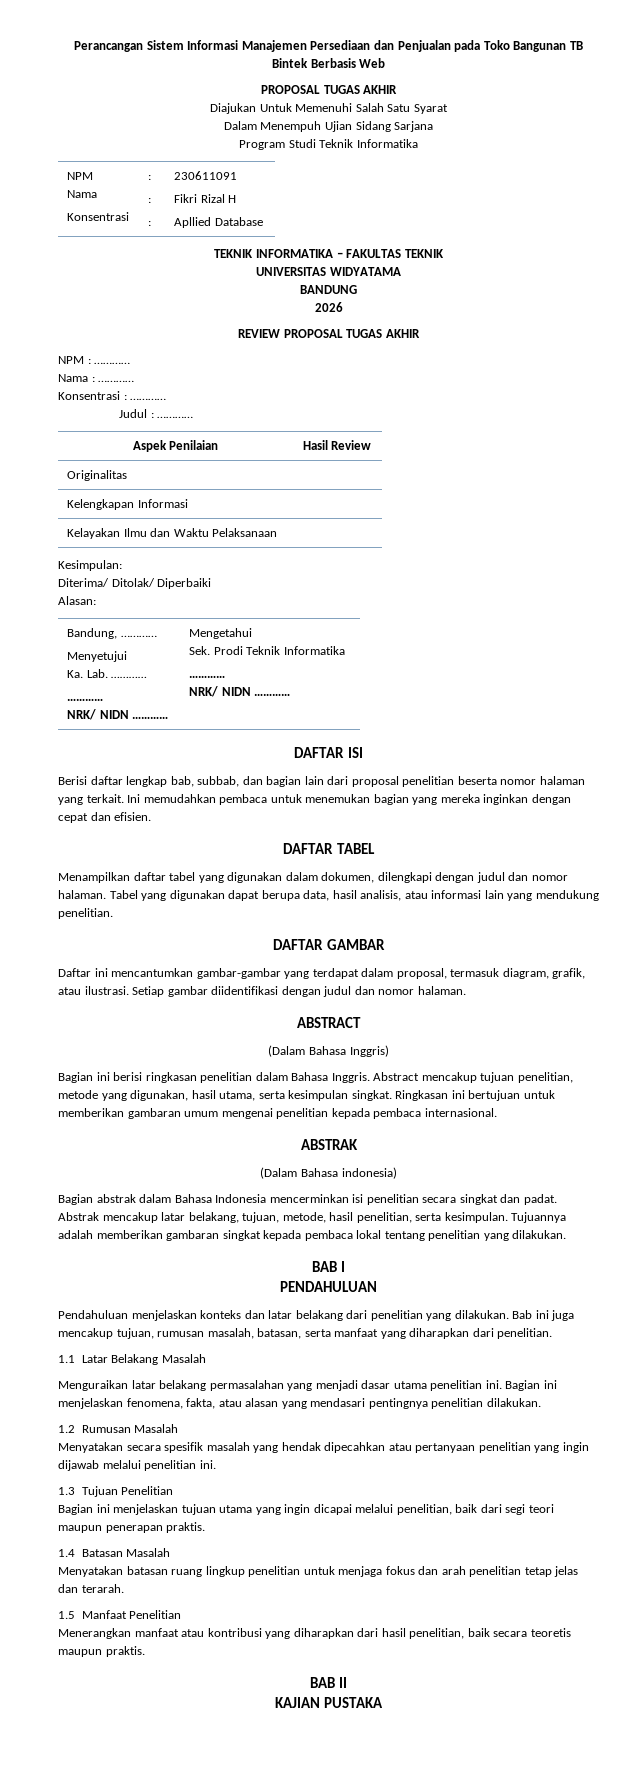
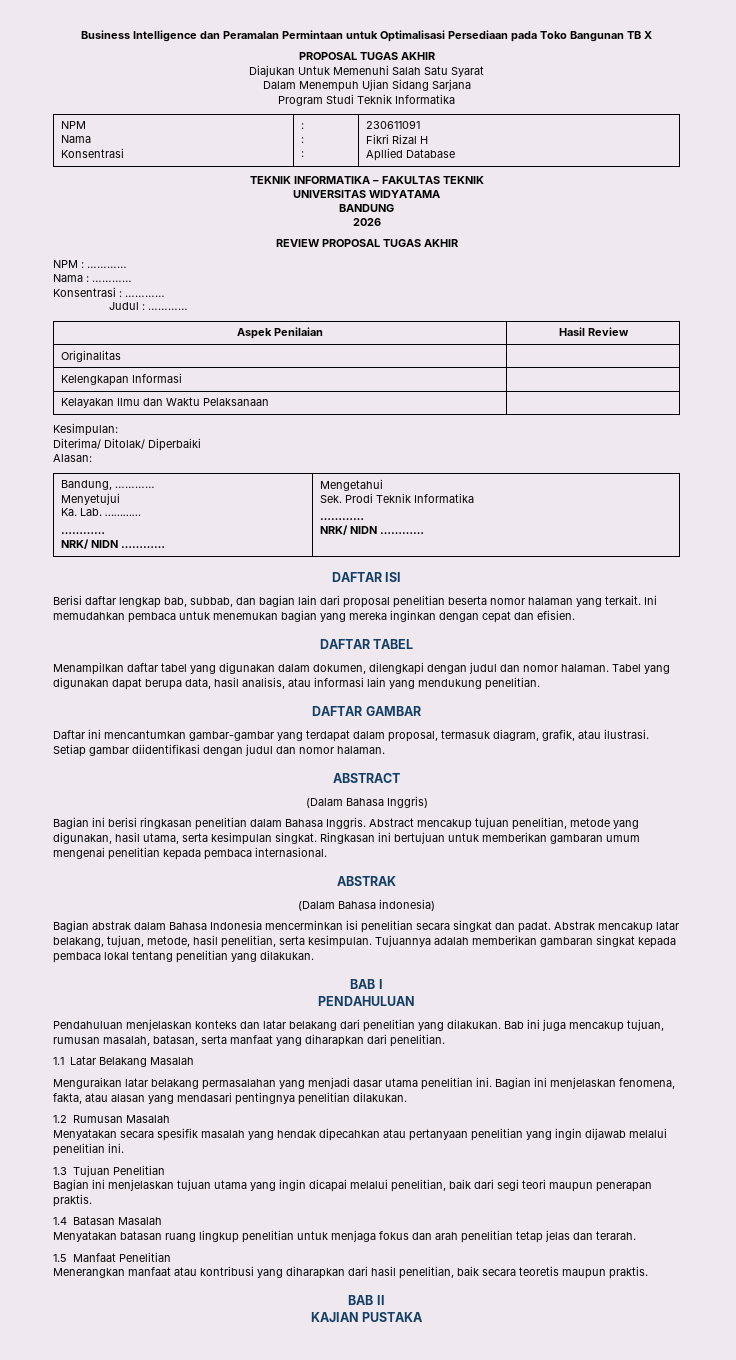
- Perancangan Sistem Informasi Manajemen Persediaan dan Penjualan pada Toko Bangunan TB Bintek Berbasis Web
+ Business Intelligence dan Peramalan Permintaan untuk Optimalisasi Persediaan pada Toko Bangunan TB X

